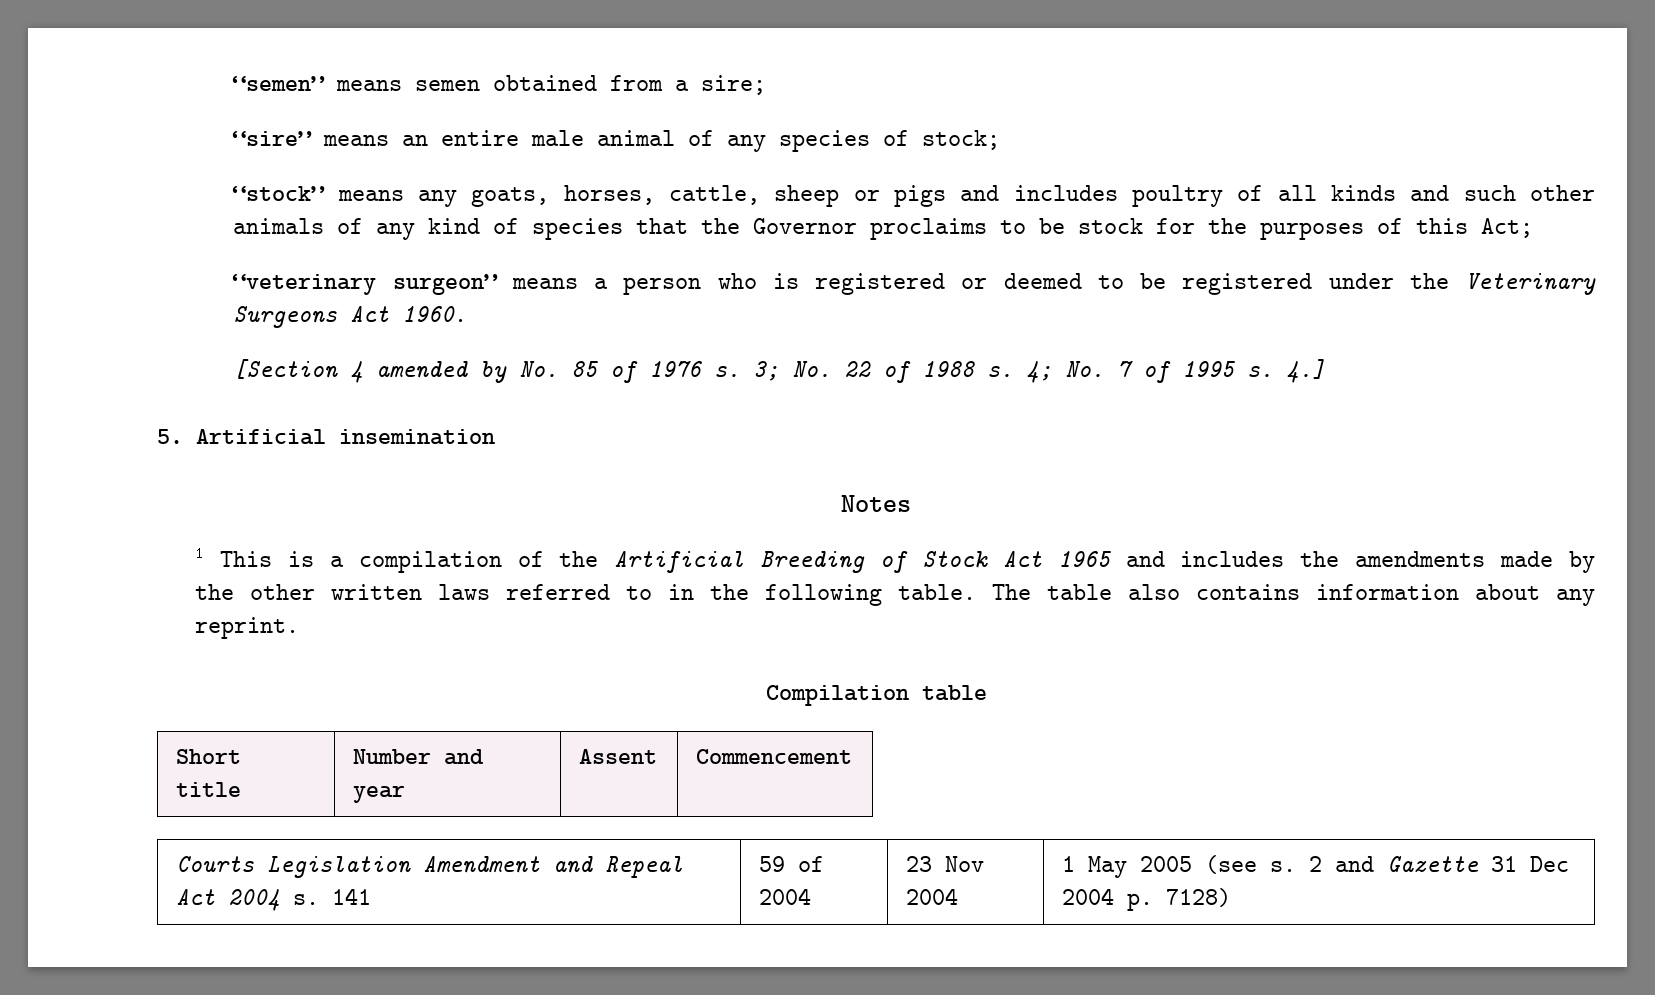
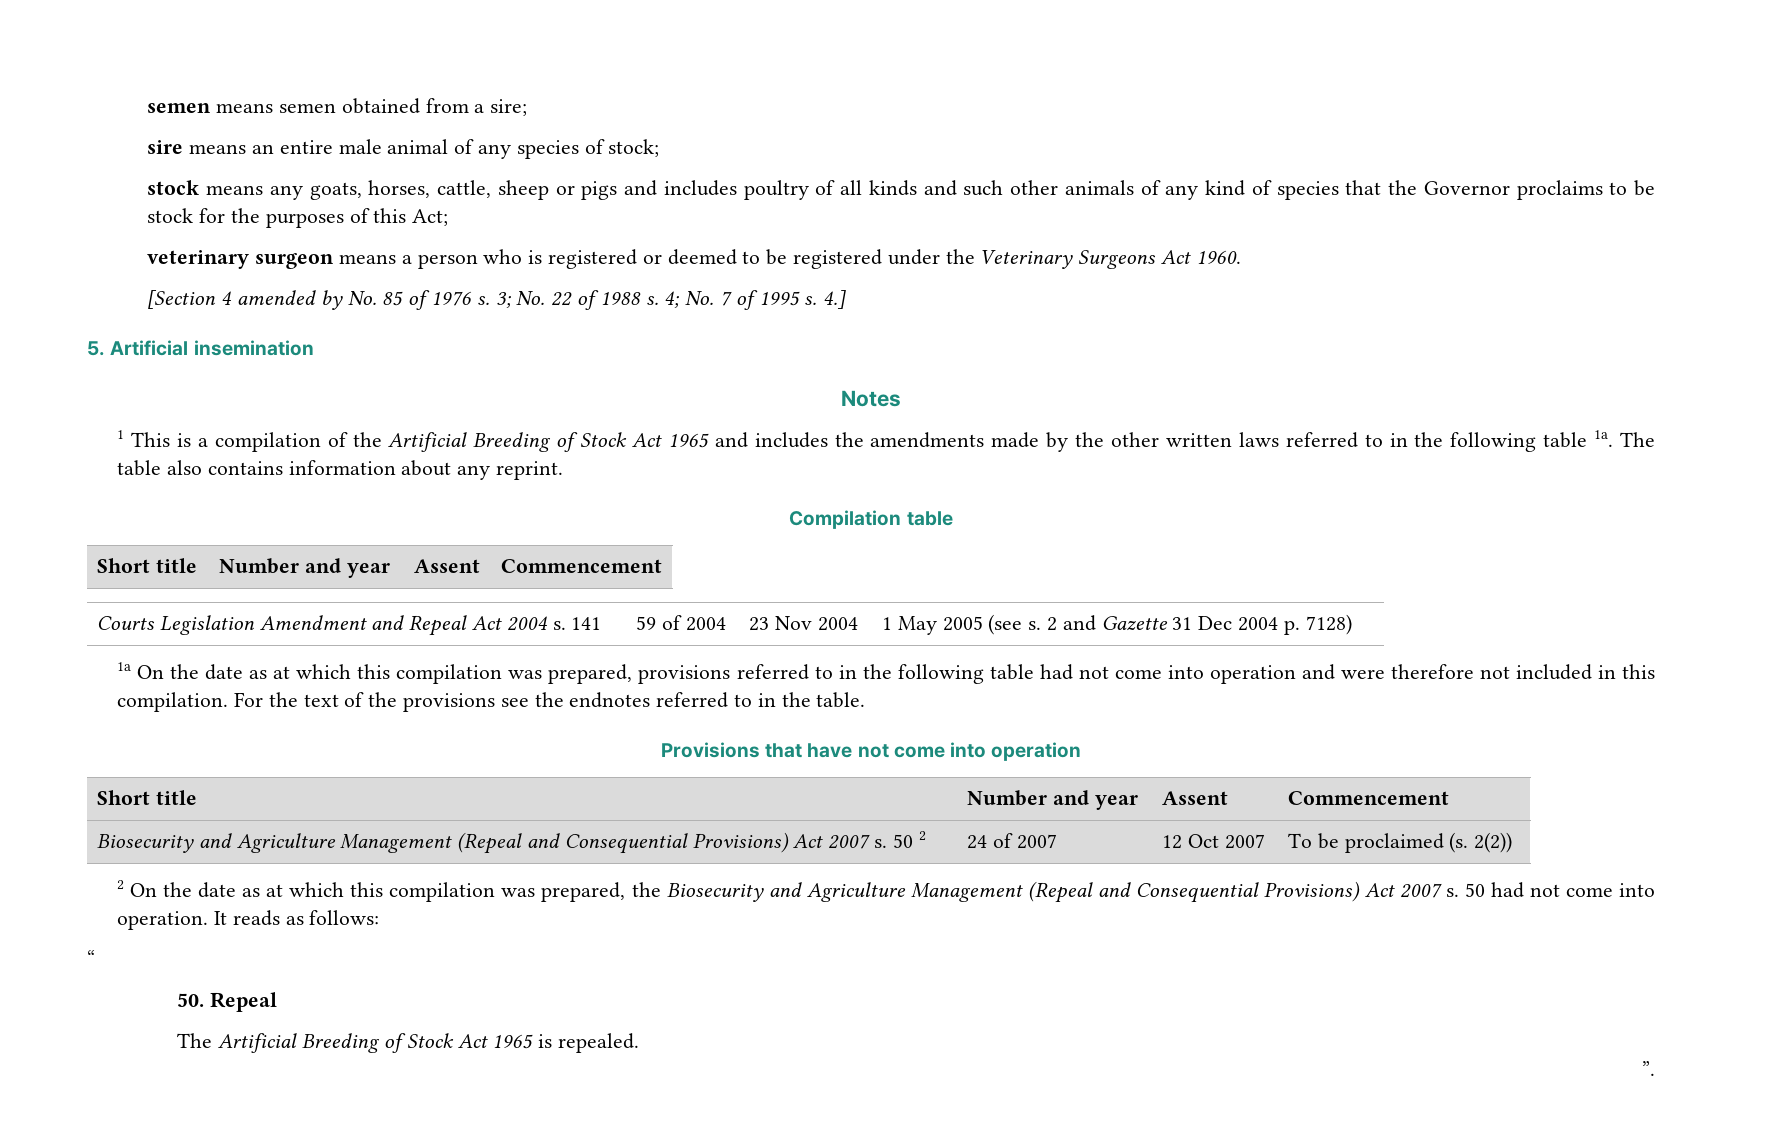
- “semen” means semen obtained from a sire;
+ semen means semen obtained from a sire;
- “sire” means an entire male animal of any species of stock;
+ sire means an entire male animal of any species of stock;
- “stock” means any goats, horses, cattle, sheep or pigs and includes poultry of all kinds and such other animals of any kind of species that the Governor proclaims to be stock for the purposes of this Act;
+ stock means any goats, horses, cattle, sheep or pigs and includes poultry of all kinds and such other animals of any kind of species that the Governor proclaims to be stock for the purposes of this Act;
- “veterinary surgeon” means a person who is registered or deemed to be registered under the Veterinary Surgeons Act 1960.
+ veterinary surgeon means a person who is registered or deemed to be registered under the Veterinary Surgeons Act 1960.
- 1 This is a compilation of the Artificial Breeding of Stock Act 1965 and includes the amendments made by the other written laws referred to in the following table.
+ 1 This is a compilation of the Artificial Breeding of Stock Act 1965 and includes the amendments made by the other written laws referred to in the following table 1a.
+ 1a On the date as at which this compilation was prepared, provisions referred to in the following table had not come into operation and were therefore not included in this compilation. For the text of the provisions see the endnotes referred to in the table.
+ Provisions that have not come into operation
+ Short title | Number and year | Assent | Commencement
+ Biosecurity and Agriculture Management (Repeal and Consequential Provisions) Act 2007 s. 50 2 | 24 of 2007 | 12 Oct 2007 | To be proclaimed (s. 2(2))
+ 2 On the date as at which this compilation was prepared, the Biosecurity and Agriculture Management (Repeal and Consequential Provisions) Act 2007 s. 50 had not come into operation. It reads as follows:
+ “
+ 50. Repeal
+ The Artificial Breeding of Stock Act 1965 is repealed.
+ ”.

